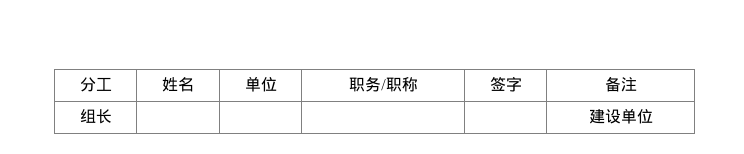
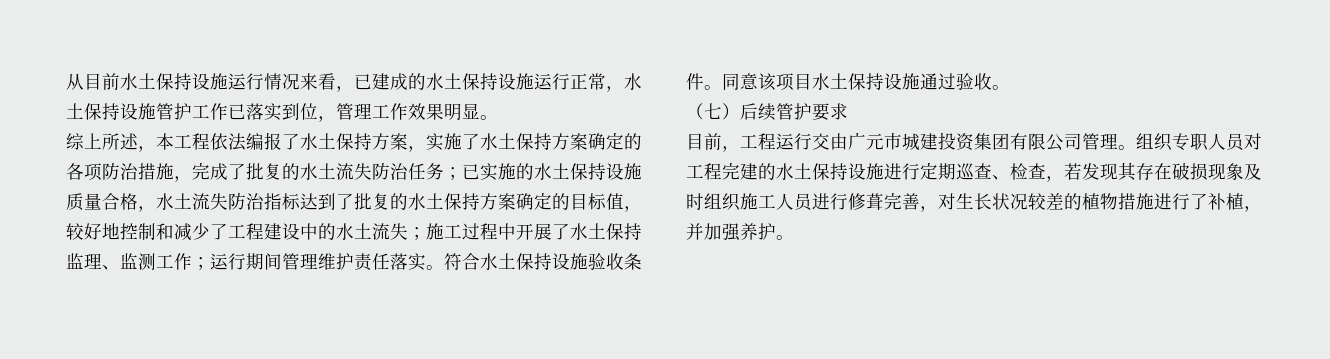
- 分工 | 姓名 | 单位 | 职务/职称 | 签字 | 备注
- 组长 | | | | | 建设单位
+ 从目前水土保持设施运行情况来看，已建成的水土保持设施运行正常，水土保持设施管护工作已落实到位，管理工作效果明显。
+ 综上所述，本工程依法编报了水土保持方案，实施了水土保持方案确定的各项防治措施，完成了批复的水土流失防治任务；已实施的水土保持设施质量合格，水土流失防治指标达到了批复的水土保持方案确定的目标值，较好地控制和减少了工程建设中的水土流失；施工过程中开展了水土保持监理、监测工作；运行期间管理维护责任落实。符合水土保持设施验收条件。同意该项目水土保持设施通过验收。
+ （七）后续管护要求
+ 目前，工程运行交由广元市城建投资集团有限公司管理。组织专职人员对工程完建的水土保持设施进行定期巡查、检查，若发现其存在破损现象及时组织施工人员进行修葺完善，对生长状况较差的植物措施进行了补植，并加强养护。

